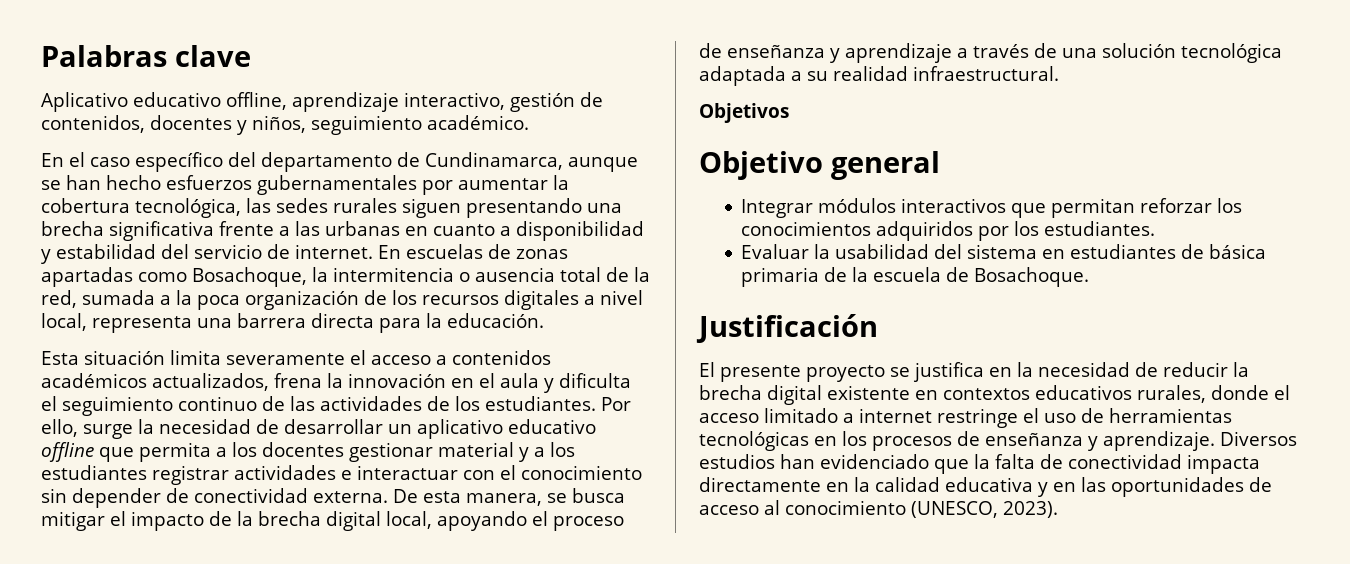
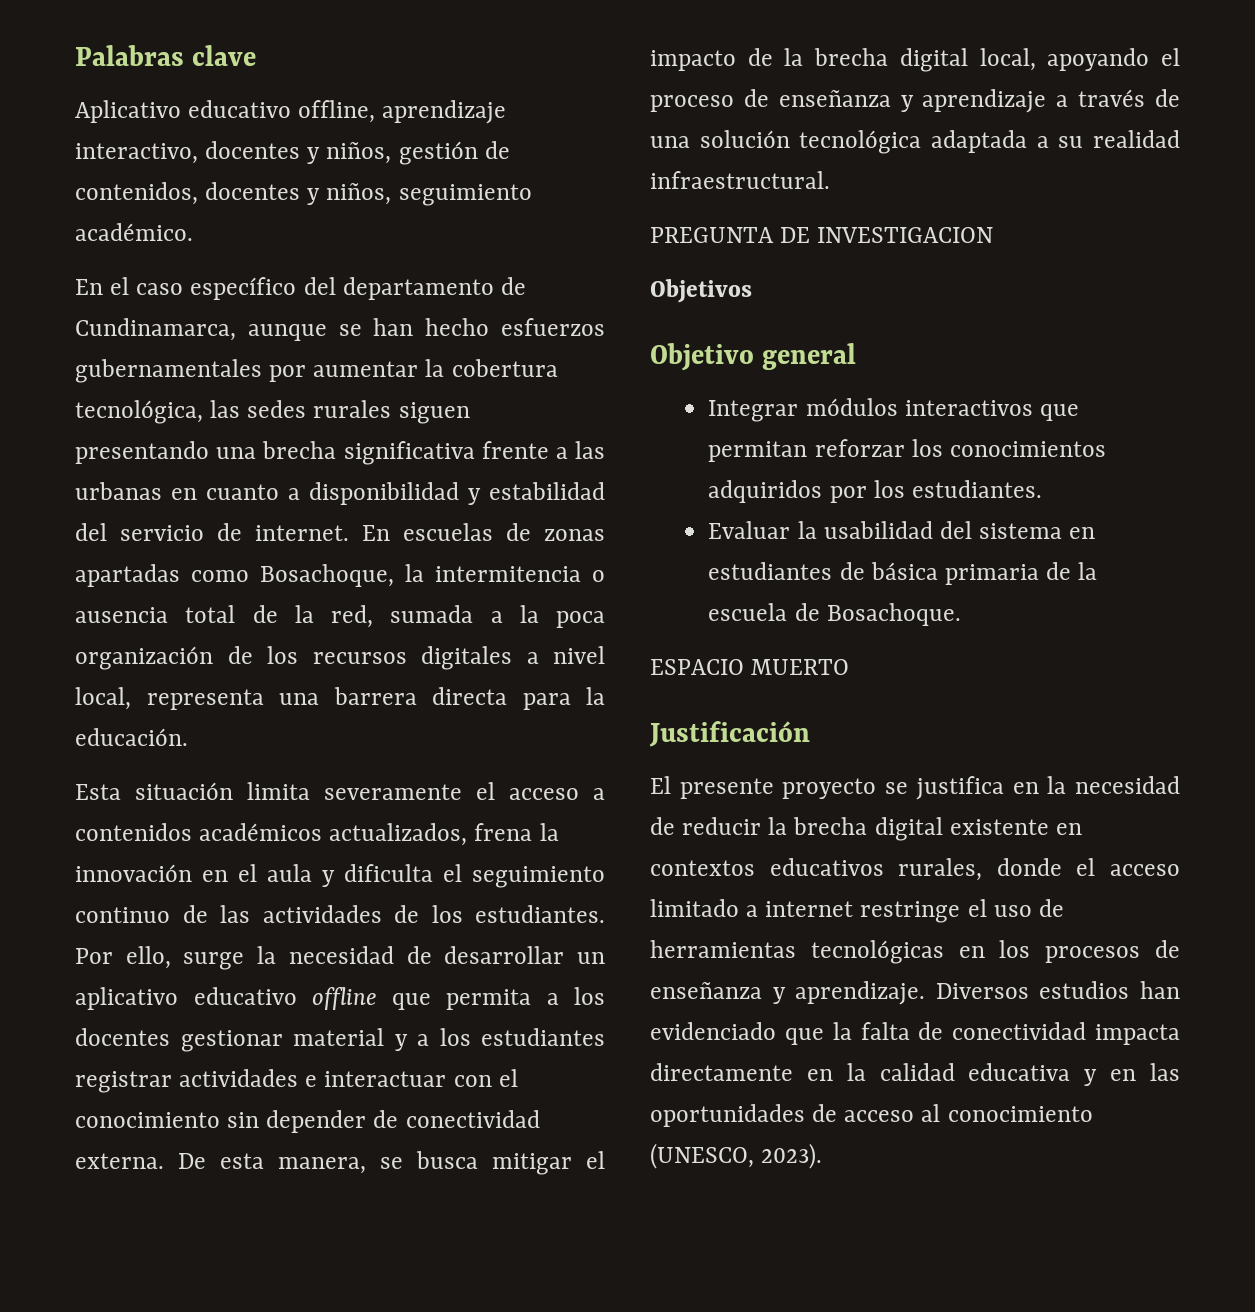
- Aplicativo educativo offline, aprendizaje interactivo, gestión de contenidos, docentes y niños, seguimiento académico.
+ Aplicativo educativo offline, aprendizaje interactivo, docentes y niños, gestión de contenidos, docentes y niños, seguimiento académico.
+ PREGUNTA DE INVESTIGACION
+ ESPACIO MUERTO

